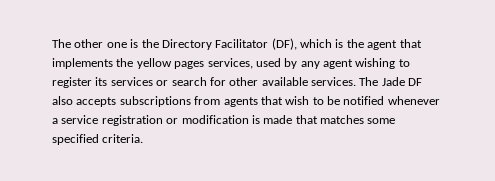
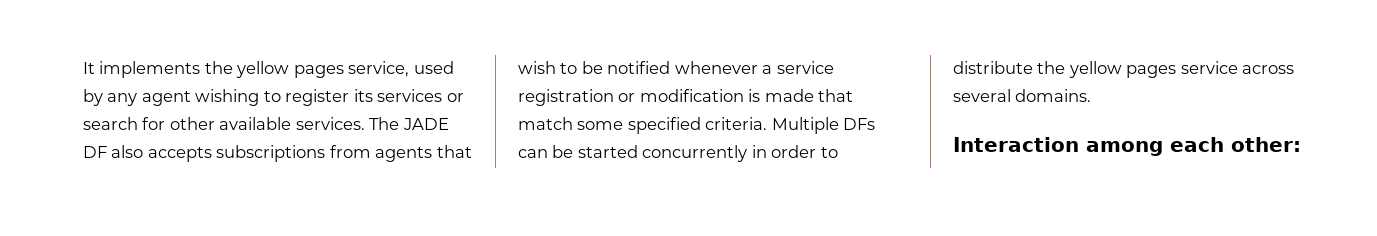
- The other one is the Directory Facilitator (DF), which is the agent that implements the yellow pages services, used by any agent wishing to register its services or search for other available services.
+ It implements the yellow pages service, used by any agent wishing to register its services or search for other available services.
- The Jade DF also accepts subscriptions from agents that wish to be notified whenever a service registration or modification is made that matches some specified criteria.
+ The JADE DF also accepts subscriptions from agents that wish to be notified whenever a service registration or modification is made that match some specified criteria.
+ Multiple DFs can be started concurrently in order to distribute the yellow pages service across several domains.
+ Interaction among each other:

